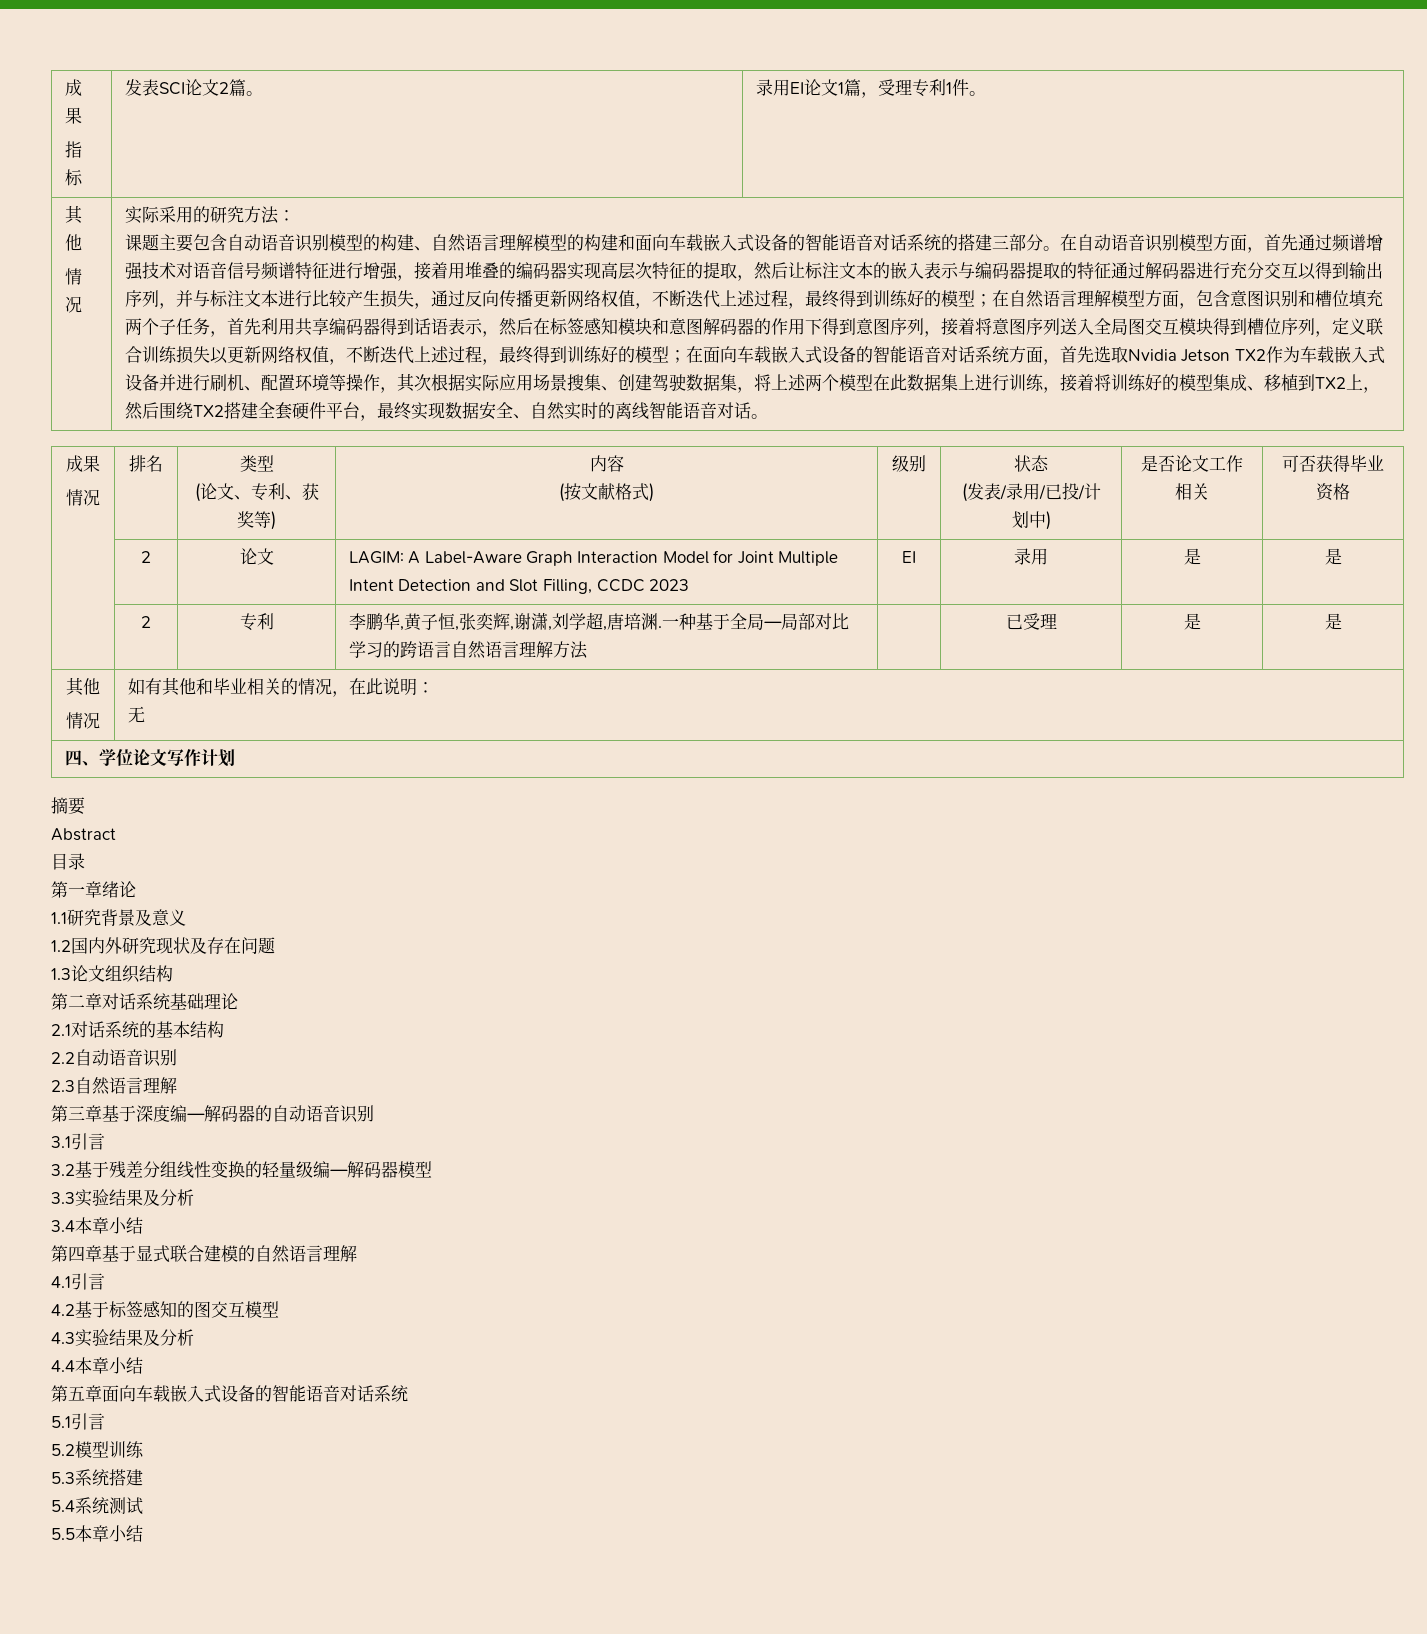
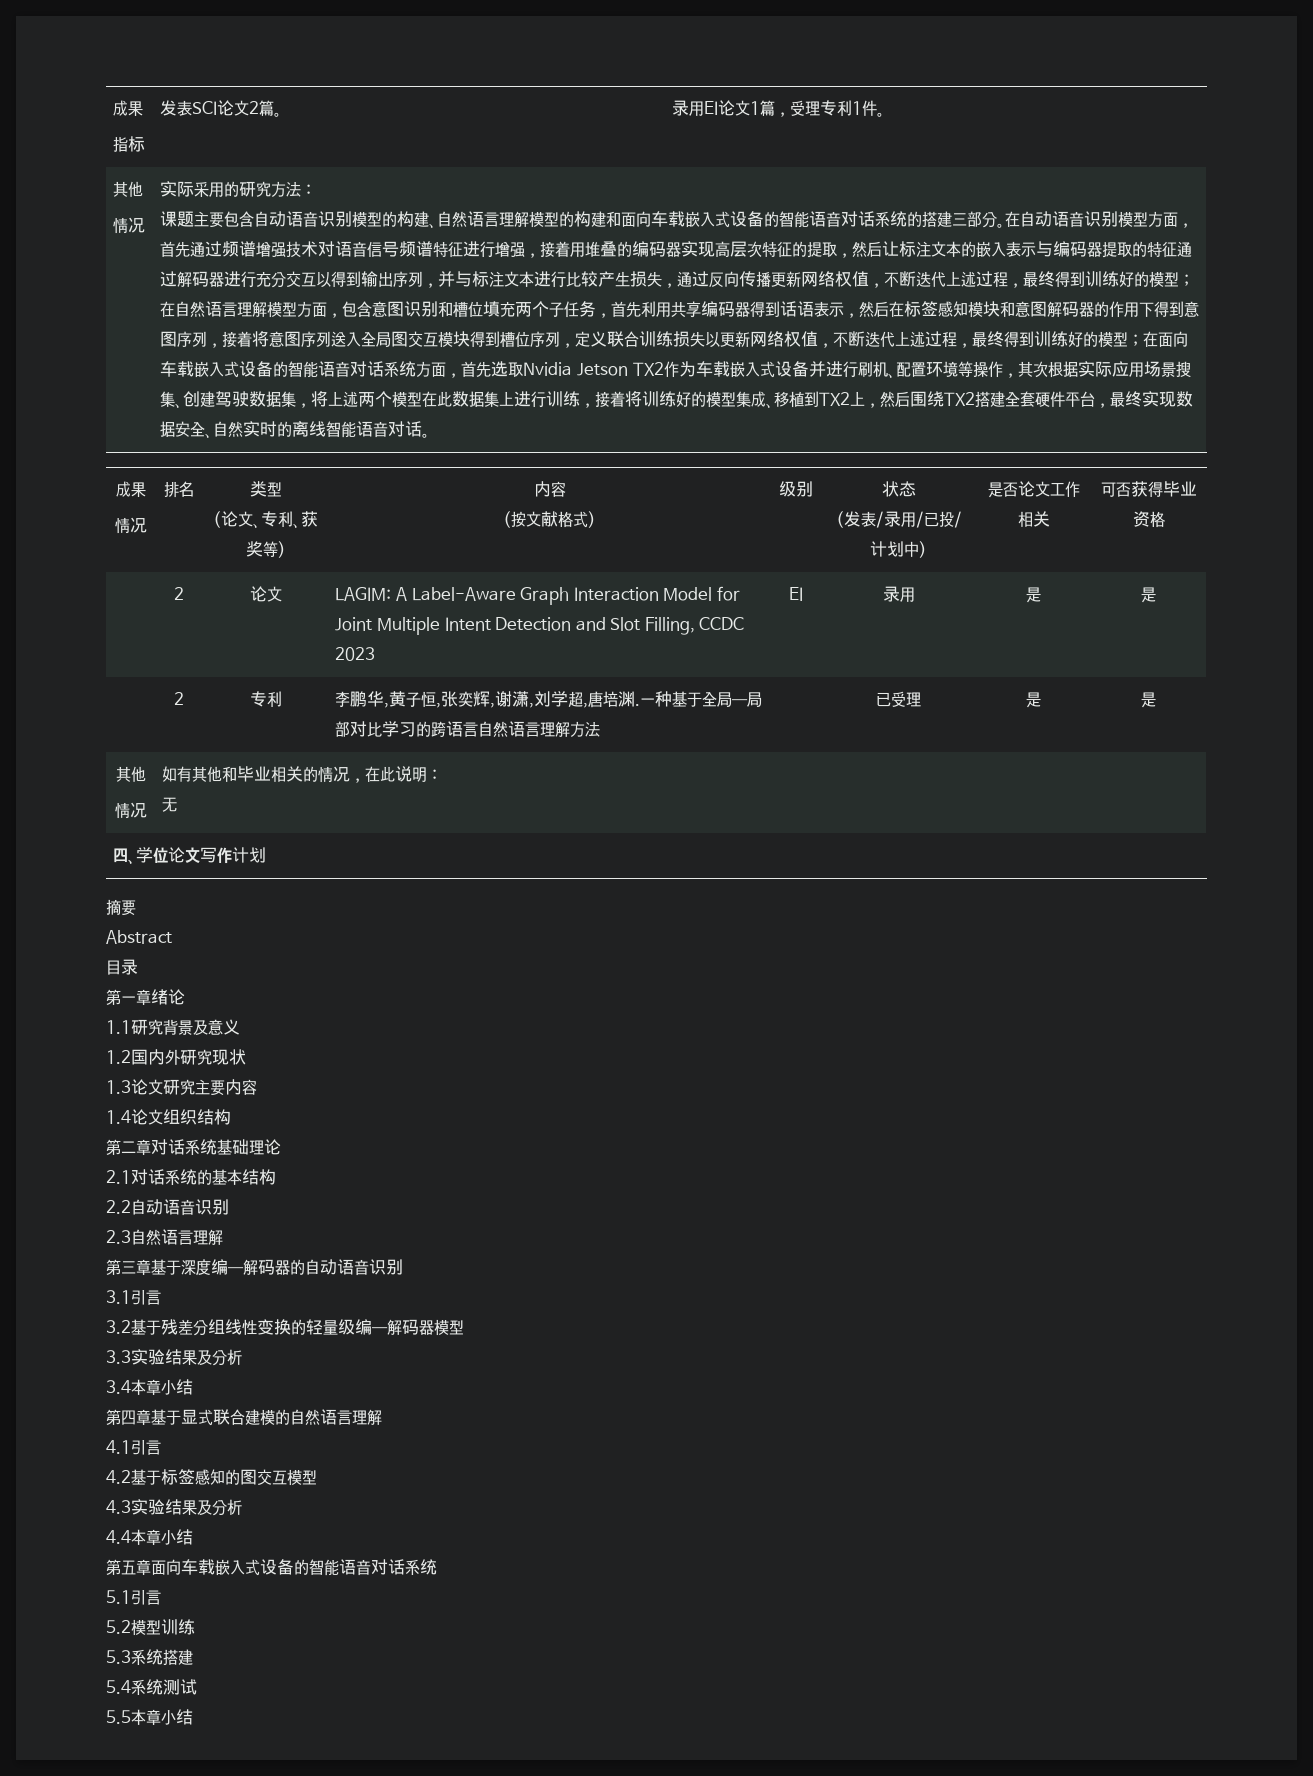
- 1.2国内外研究现状及存在问题
+ 1.2国内外研究现状
- 1.3论文组织结构
+ 1.3论文研究主要内容
+ 1.4论文组织结构

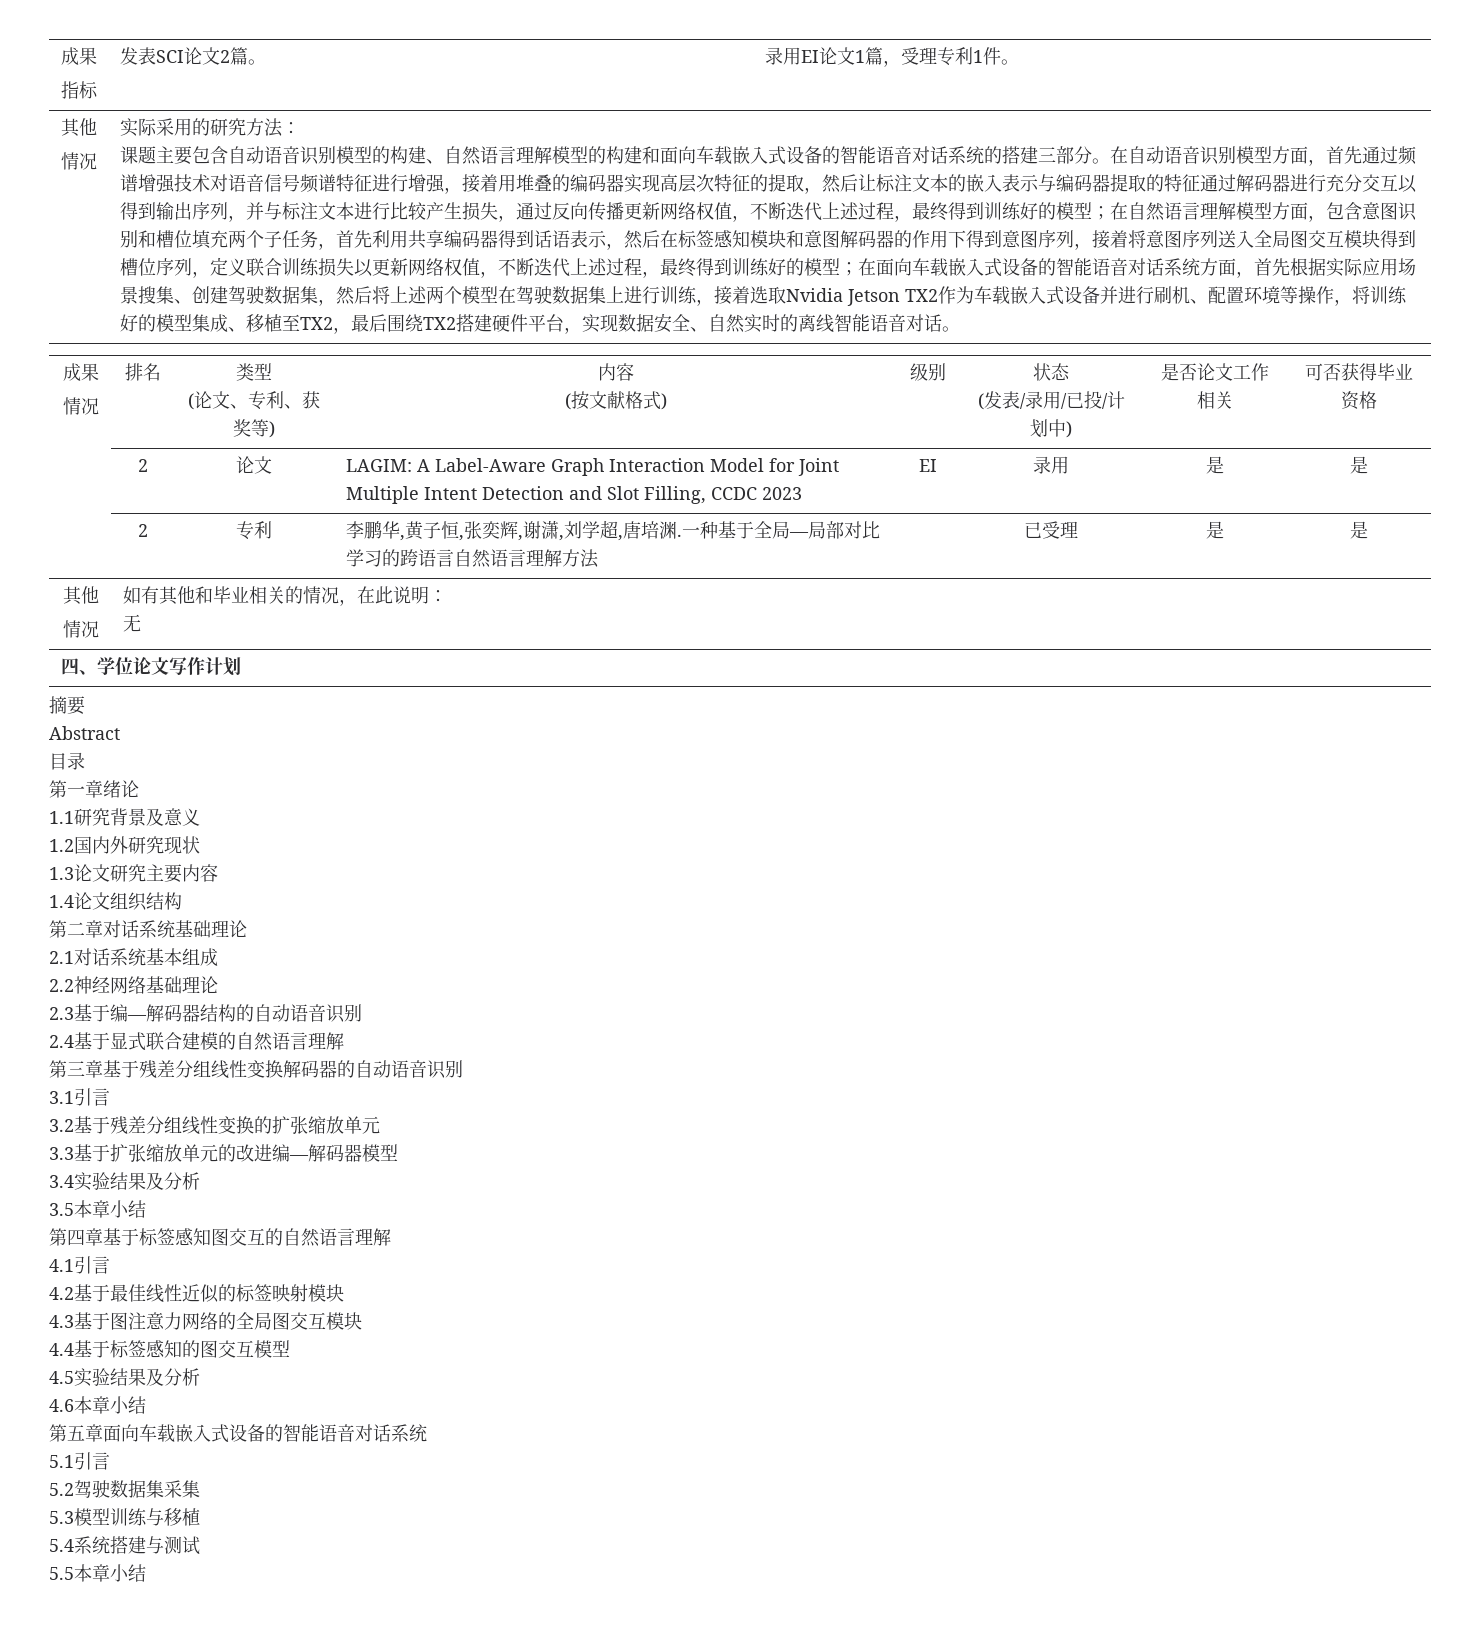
- 在面向车载嵌入式设备的智能语音对话系统方面，首先选取Nvidia Jetson TX2作为车载嵌入式设备并进行刷机、配置环境等操作，其次根据实际应用场景搜集、创建驾驶数据集，将上述两个模型在此数据集上进行训练，接着将训练好的模型集成、移植到TX2上，然后围绕TX2搭建全套硬件平台，最终实现数据安全、自然实时的离线智能语音对话。
+ 在面向车载嵌入式设备的智能语音对话系统方面，首先根据实际应用场景搜集、创建驾驶数据集，然后将上述两个模型在驾驶数据集上进行训练，接着选取Nvidia Jetson TX2作为车载嵌入式设备并进行刷机、配置环境等操作，将训练好的模型集成、移植至TX2，最后围绕TX2搭建硬件平台，实现数据安全、自然实时的离线智能语音对话。
- 2.1对话系统的基本结构
- 2.2自动语音识别
- 2.3自然语言理解
+ 2.1对话系统基本组成
+ 2.2神经网络基础理论
+ 2.3基于编—解码器结构的自动语音识别
+ 2.4基于显式联合建模的自然语言理解
- 第三章基于深度编—解码器的自动语音识别
+ 第三章基于残差分组线性变换解码器的自动语音识别
- 3.2基于残差分组线性变换的轻量级编—解码器模型
+ 3.2基于残差分组线性变换的扩张缩放单元
+ 3.3基于扩张缩放单元的改进编—解码器模型
- 3.3实验结果及分析
- 3.4本章小结
+ 3.4实验结果及分析
+ 3.5本章小结
- 第四章基于显式联合建模的自然语言理解
+ 第四章基于标签感知图交互的自然语言理解
- 4.2基于标签感知的图交互模型
+ 4.2基于最佳线性近似的标签映射模块
+ 4.3基于图注意力网络的全局图交互模块
+ 4.4基于标签感知的图交互模型
- 4.3实验结果及分析
- 4.4本章小结
+ 4.5实验结果及分析
+ 4.6本章小结
- 5.2模型训练
- 5.3系统搭建
- 5.4系统测试
+ 5.2驾驶数据集采集
+ 5.3模型训练与移植
+ 5.4系统搭建与测试

